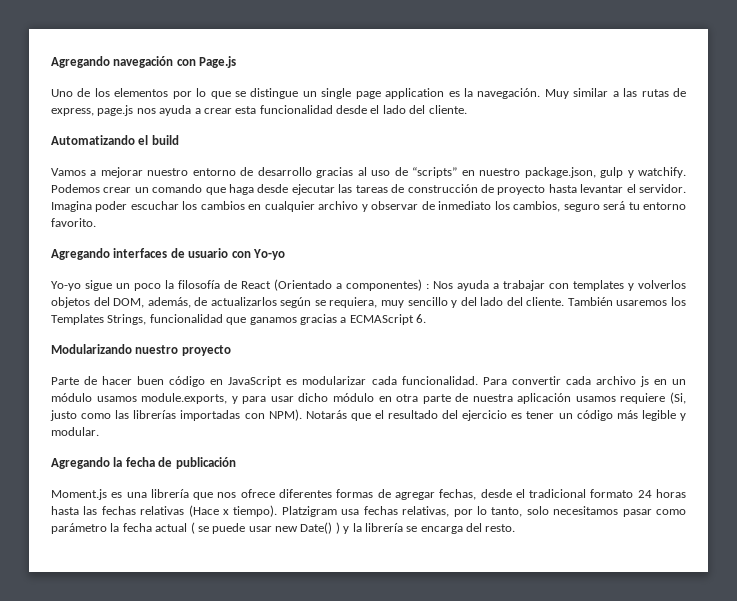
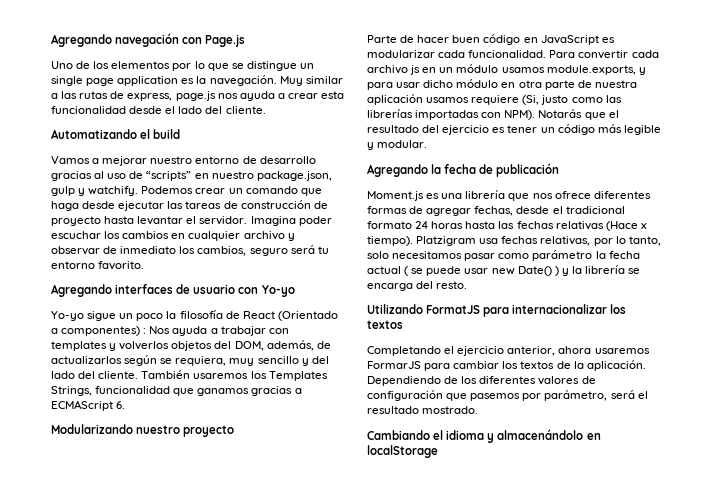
+ Utilizando FormatJS para internacionalizar los textos
+ Completando el ejercicio anterior, ahora usaremos FormarJS para cambiar los textos de la aplicación. Dependiendo de los diferentes valores de configuración que pasemos por parámetro, será el resultado mostrado.
+ Cambiando el idioma y almacenándolo en localStorage

